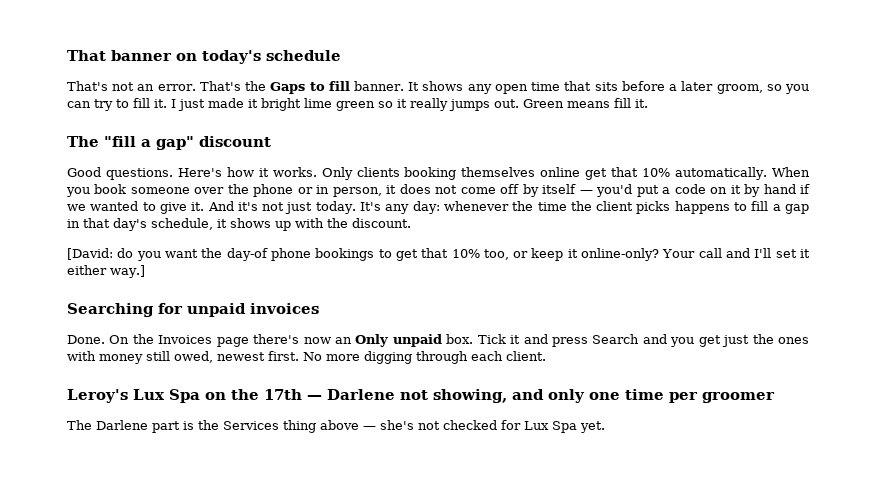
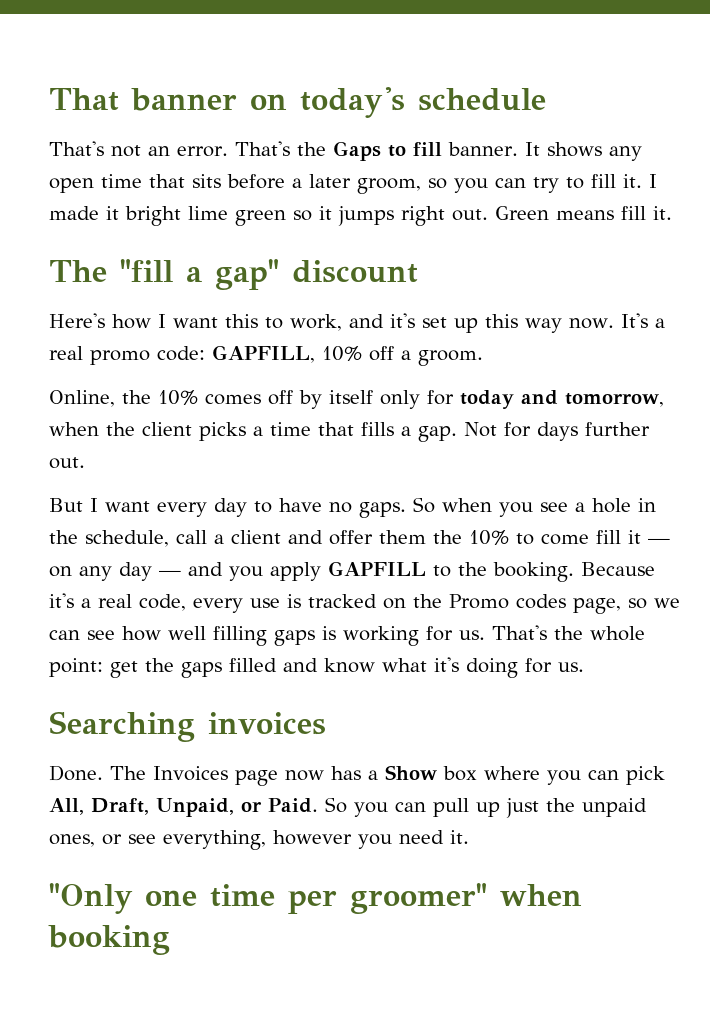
- I just made it bright lime green so it really jumps out.
+ I made it bright lime green so it jumps right out.
- Good questions. Here's how it works. Only clients booking themselves online get that 10% automatically. When you book someone over the phone or in person, it does not come off by itself — you'd put a code on it by hand if we wanted to give it. And it's not just today. It's any day: whenever the time the client picks happens to fill a gap in that day's schedule, it shows up with the discount.
- [David: do you want the day-of phone bookings to get that 10% too, or keep it online-only? Your call and I'll set it either way.]
+ Here's how I want this to work, and it's set up this way now. It's a real promo code: GAPFILL, 10% off a groom.
+ Online, the 10% comes off by itself only for today and tomorrow, when the client picks a time that fills a gap. Not for days further out.
+ But I want every day to have no gaps. So when you see a hole in the schedule, call a client and offer them the 10% to come fill it — on any day — and you apply GAPFILL to the booking. Because it's a real code, every use is tracked on the Promo codes page, so we can see how well filling gaps is working for us. That's the whole point: get the gaps filled and know what it's doing for us.
- Searching for unpaid invoices
+ Searching invoices
- On the Invoices page there's now an Only unpaid box. Tick it and press Search and you get just the ones with money still owed, newest first. No more digging through each client.
- Leroy's Lux Spa on the 17th — Darlene not showing, and only one time per groomer
- The Darlene part is the Services thing above — she's not checked for Lux Spa yet.
+ The Invoices page now has a Show box where you can pick All, Draft, Unpaid, or Paid. So you can pull up just the unpaid ones, or see everything, however you need it.
+ "Only one time per groomer" when booking

